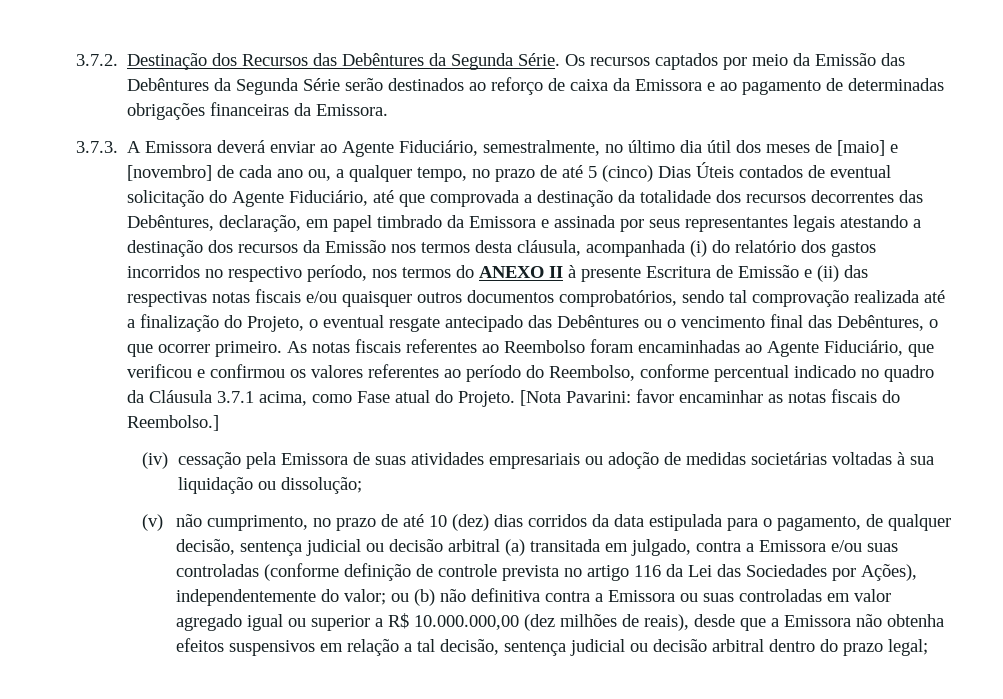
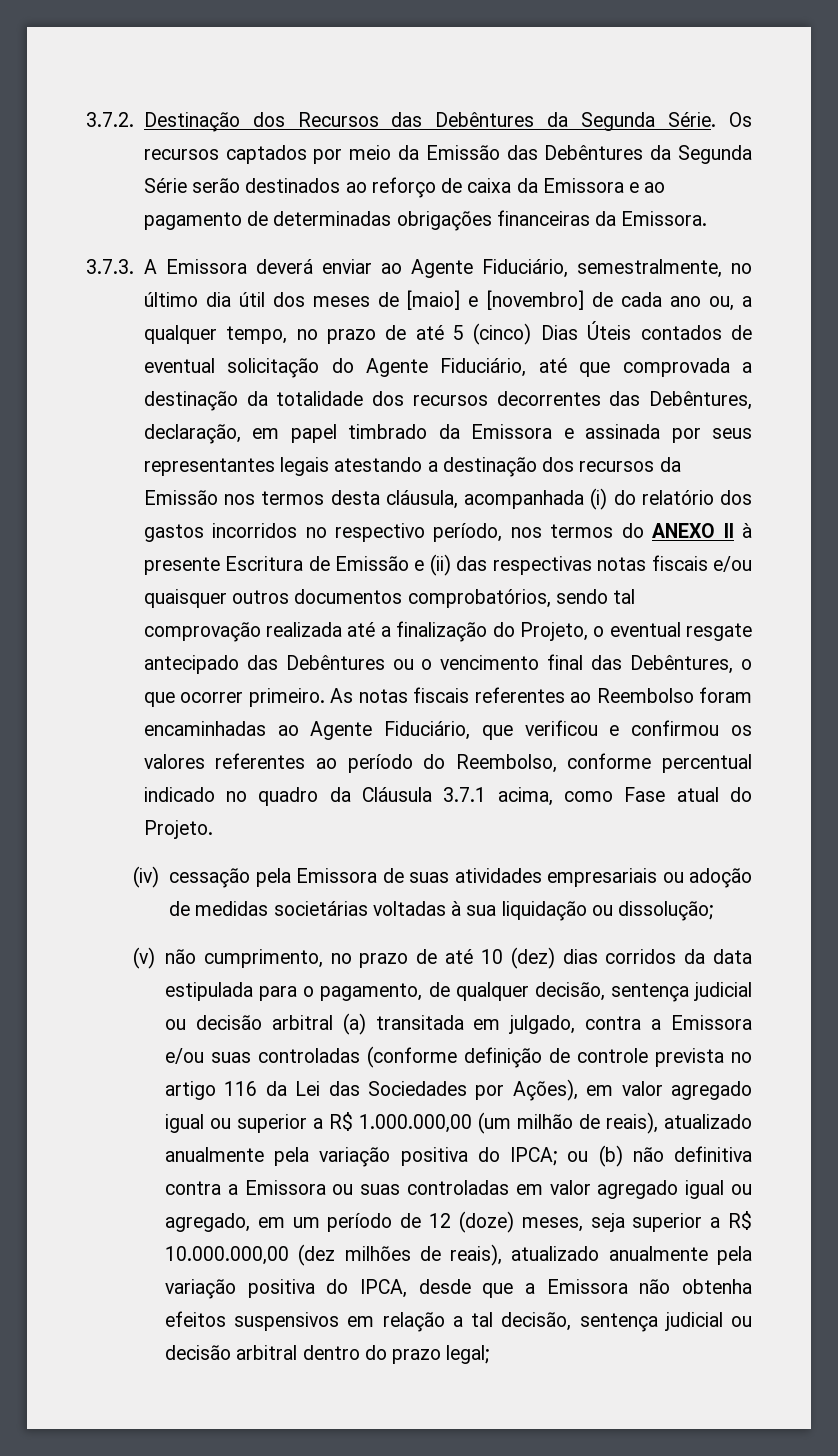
- [Nota Pavarini: favor encaminhar as notas fiscais do Reembolso.]
- (v) não cumprimento, no prazo de até 10 (dez) dias corridos da data estipulada para o pagamento, de qualquer decisão, sentença judicial ou decisão arbitral (a) transitada em julgado, contra a Emissora e/ou suas controladas (conforme definição de controle prevista no artigo 116 da Lei das Sociedades por Ações), independentemente do valor;
+ (v) não cumprimento, no prazo de até 10 (dez) dias corridos da data estipulada para o pagamento, de qualquer decisão, sentença judicial ou decisão arbitral (a) transitada em julgado, contra a Emissora e/ou suas controladas (conforme definição de controle prevista no artigo 116 da Lei das Sociedades por Ações), em valor agregado igual ou superior a R$ 1.000.000,00 (um milhão de reais), atualizado anualmente pela variação positiva do IPCA;
- ou (b) não definitiva contra a Emissora ou suas controladas em valor agregado igual ou superior a R$ 10.000.000,00 (dez milhões de reais), desde que a Emissora não obtenha efeitos suspensivos em relação a tal decisão, sentença judicial ou decisão arbitral dentro do prazo legal;
+ ou (b) não definitiva contra a Emissora ou suas controladas em valor agregado igual ou agregado, em um período de 12 (doze) meses, seja superior a R$ 10.000.000,00 (dez milhões de reais), atualizado anualmente pela variação positiva do IPCA, desde que a Emissora não obtenha efeitos suspensivos em relação a tal decisão, sentença judicial ou decisão arbitral dentro do prazo legal;

